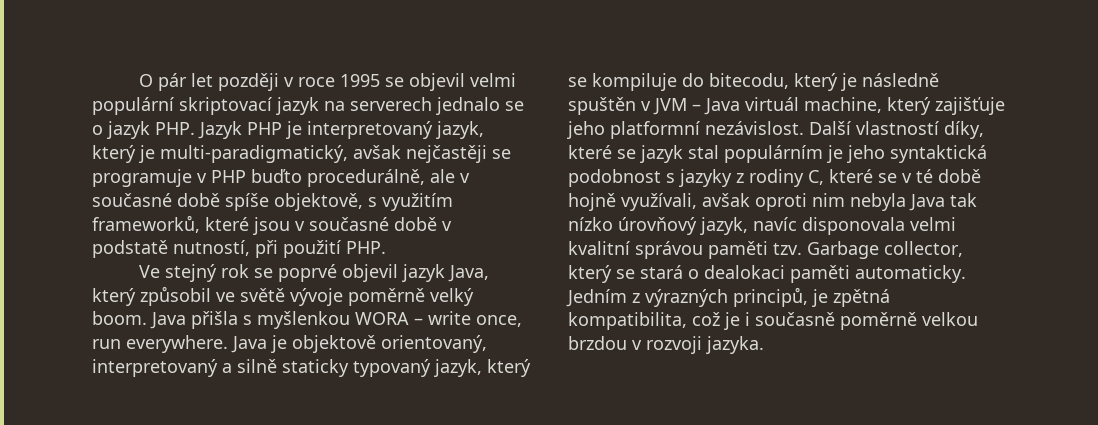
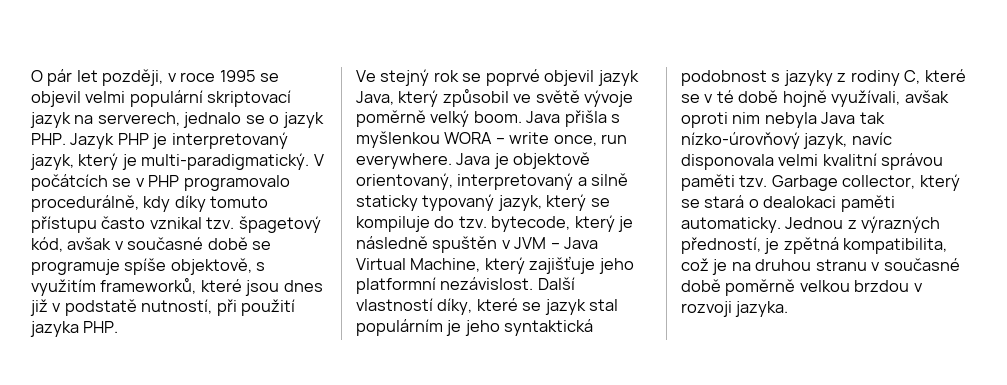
- O pár let později v roce 1995 se objevil velmi populární skriptovací jazyk na serverech jednalo se o jazyk PHP. Jazyk PHP je interpretovaný jazyk, který je multi-paradigmatický, avšak nejčastěji se programuje v PHP buďto procedurálně, ale v současné době spíše objektově, s využitím frameworků, které jsou v současné době v podstatě nutností, při použití PHP.
+ O pár let později, v roce 1995 se objevil velmi populární skriptovací jazyk na serverech, jednalo se o jazyk PHP. Jazyk PHP je interpretovaný jazyk, který je multi-paradigmatický. V počátcích se v PHP programovalo procedurálně, kdy díky tomuto přístupu často vznikal tzv. špagetový kód, avšak v současné době se programuje spíše objektově, s využitím frameworků, které jsou dnes již v podstatě nutností, při použití jazyka PHP.
- Java je objektově orientovaný, interpretovaný a silně staticky typovaný jazyk, který se kompiluje do bitecodu, který je následně spuštěn v JVM – Java virtuál machine, který zajišťuje jeho platformní nezávislost.
+ Java je objektově orientovaný, interpretovaný a silně staticky typovaný jazyk, který se kompiluje do tzv. bytecode, který je následně spuštěn v JVM – Java Virtual Machine, který zajišťuje jeho platformní nezávislost.
- Další vlastností díky, které se jazyk stal populárním je jeho syntaktická podobnost s jazyky z rodiny C, které se v té době hojně využívali, avšak oproti nim nebyla Java tak nízko úrovňový jazyk, navíc disponovala velmi kvalitní správou paměti tzv.
+ Další vlastností díky, které se jazyk stal populárním je jeho syntaktická podobnost s jazyky z rodiny C, které se v té době hojně využívali, avšak oproti nim nebyla Java tak nízko-úrovňový jazyk, navíc disponovala velmi kvalitní správou paměti tzv.
- Jedním z výrazných principů, je zpětná kompatibilita, což je i současně poměrně velkou brzdou v rozvoji jazyka.
+ Jednou z výrazných předností, je zpětná kompatibilita, což je na druhou stranu v současné době poměrně velkou brzdou v rozvoji jazyka.

